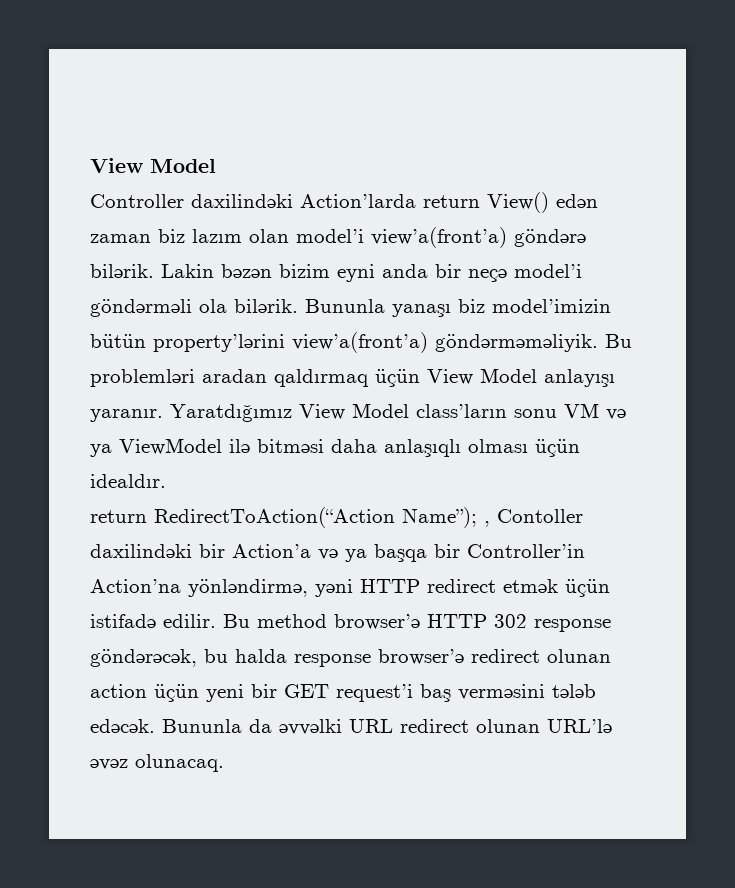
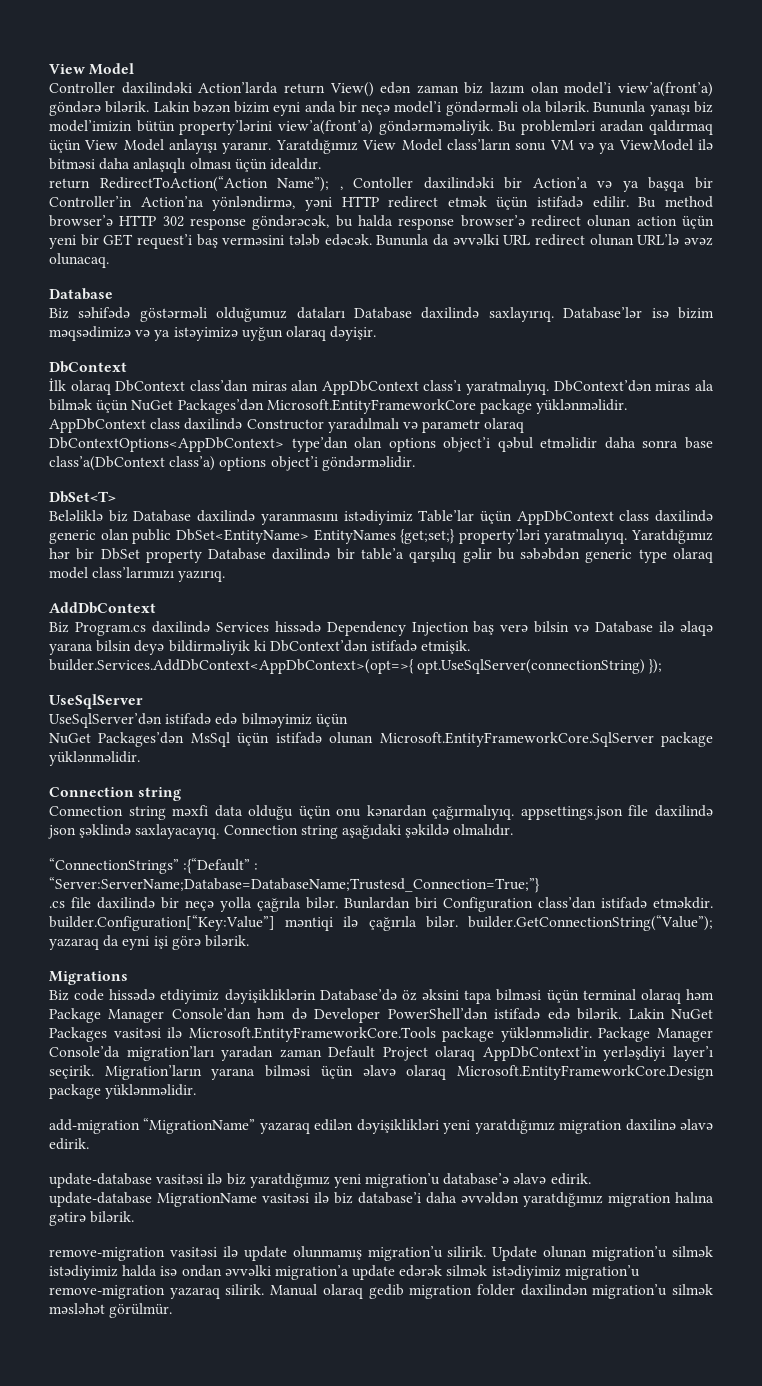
  Bununla da əvvəlki URL redirect olunan URL’lə əvəz olunacaq.
+ Database
+ Biz səhifədə göstərməli olduğumuz dataları Database daxilində saxlayırıq. Database’lər isə bizim məqsədimizə və ya istəyimizə uyğun olaraq dəyişir.
+ DbContext
+ İlk olaraq DbContext class’dan miras alan AppDbContext class’ı yaratmalıyıq. DbContext’dən miras ala bilmək üçün NuGet Packages’dən Microsoft.EntityFrameworkCore package yüklənməlidir. AppDbContext class daxilində Constructor yaradılmalı və parametr olaraq DbContextOptions<AppDbContext> type’dan olan options object’i qəbul etməlidir daha sonra base class’a(DbContext class’a) options object’i göndərməlidir.
+ DbSet<T>
+ Beləliklə biz Database daxilində yaranmasını istədiyimiz Table’lar üçün AppDbContext class daxilində generic olan public DbSet<EntityName> EntityNames {get;set;} property’ləri yaratmalıyıq. Yaratdığımız hər bir DbSet property Database daxilində bir table’a qarşılıq gəlir bu səbəbdən generic type olaraq model class’larımızı yazırıq.
+ AddDbContext
+ Biz Program.cs daxilində Services hissədə Dependency Injection baş verə bilsin və Database ilə əlaqə yarana bilsin deyə bildirməliyik ki DbContext’dən istifadə etmişik. builder.Services.AddDbContext<AppDbContext>(opt=>{ opt.UseSqlServer(connectionString) });
+ UseSqlServer
+ UseSqlServer’dən istifadə edə bilməyimiz üçün
+ NuGet Packages’dən MsSql üçün istifadə olunan Microsoft.EntityFrameworkCore.SqlServer package yüklənməlidir.
+ Connection string
+ Connection string məxfi data olduğu üçün onu kənardan çağırmalıyıq. appsettings.json file daxilində json şəklində saxlayacayıq. Connection string aşağıdaki şəkildə olmalıdır.
+ “ConnectionStrings” :{“Default” : “Server:ServerName;Database=DatabaseName;Trustesd_Connection=True;”}
+ .cs file daxilində bir neçə yolla çağrıla bilər. Bunlardan biri Configuration class’dan istifadə etməkdir. builder.Configuration[“Key:Value”] məntiqi ilə çağırıla bilər. builder.GetConnectionString(“Value”); yazaraq da eyni işi görə bilərik.
+ Migrations
+ Biz code hissədə etdiyimiz dəyişikliklərin Database’də öz əksini tapa bilməsi üçün terminal olaraq həm Package Manager Console’dan həm də Developer PowerShell’dən istifadə edə bilərik. Lakin NuGet Packages vasitəsi ilə Microsoft.EntityFrameworkCore.Tools package yüklənməlidir. Package Manager Console’da migration’ları yaradan zaman Default Project olaraq AppDbContext’in yerləşdiyi layer’ı seçirik. Migration’ların yarana bilməsi üçün əlavə olaraq Microsoft.EntityFrameworkCore.Design package yüklənməlidir.
+ add-migration “MigrationName” yazaraq edilən dəyişiklikləri yeni yaratdığımız migration daxilinə əlavə edirik.
+ update-database vasitəsi ilə biz yaratdığımız yeni migration’u database’ə əlavə edirik.
+ update-database MigrationName vasitəsi ilə biz database’i daha əvvəldən yaratdığımız migration halına gətirə bilərik.
+ remove-migration vasitəsi ilə update olunmamış migration’u silirik. Update olunan migration’u silmək istədiyimiz halda isə ondan əvvəlki migration’a update edərək silmək istədiyimiz migration’u remove-migration yazaraq silirik. Manual olaraq gedib migration folder daxilindən migration’u silmək məsləhət görülmür.

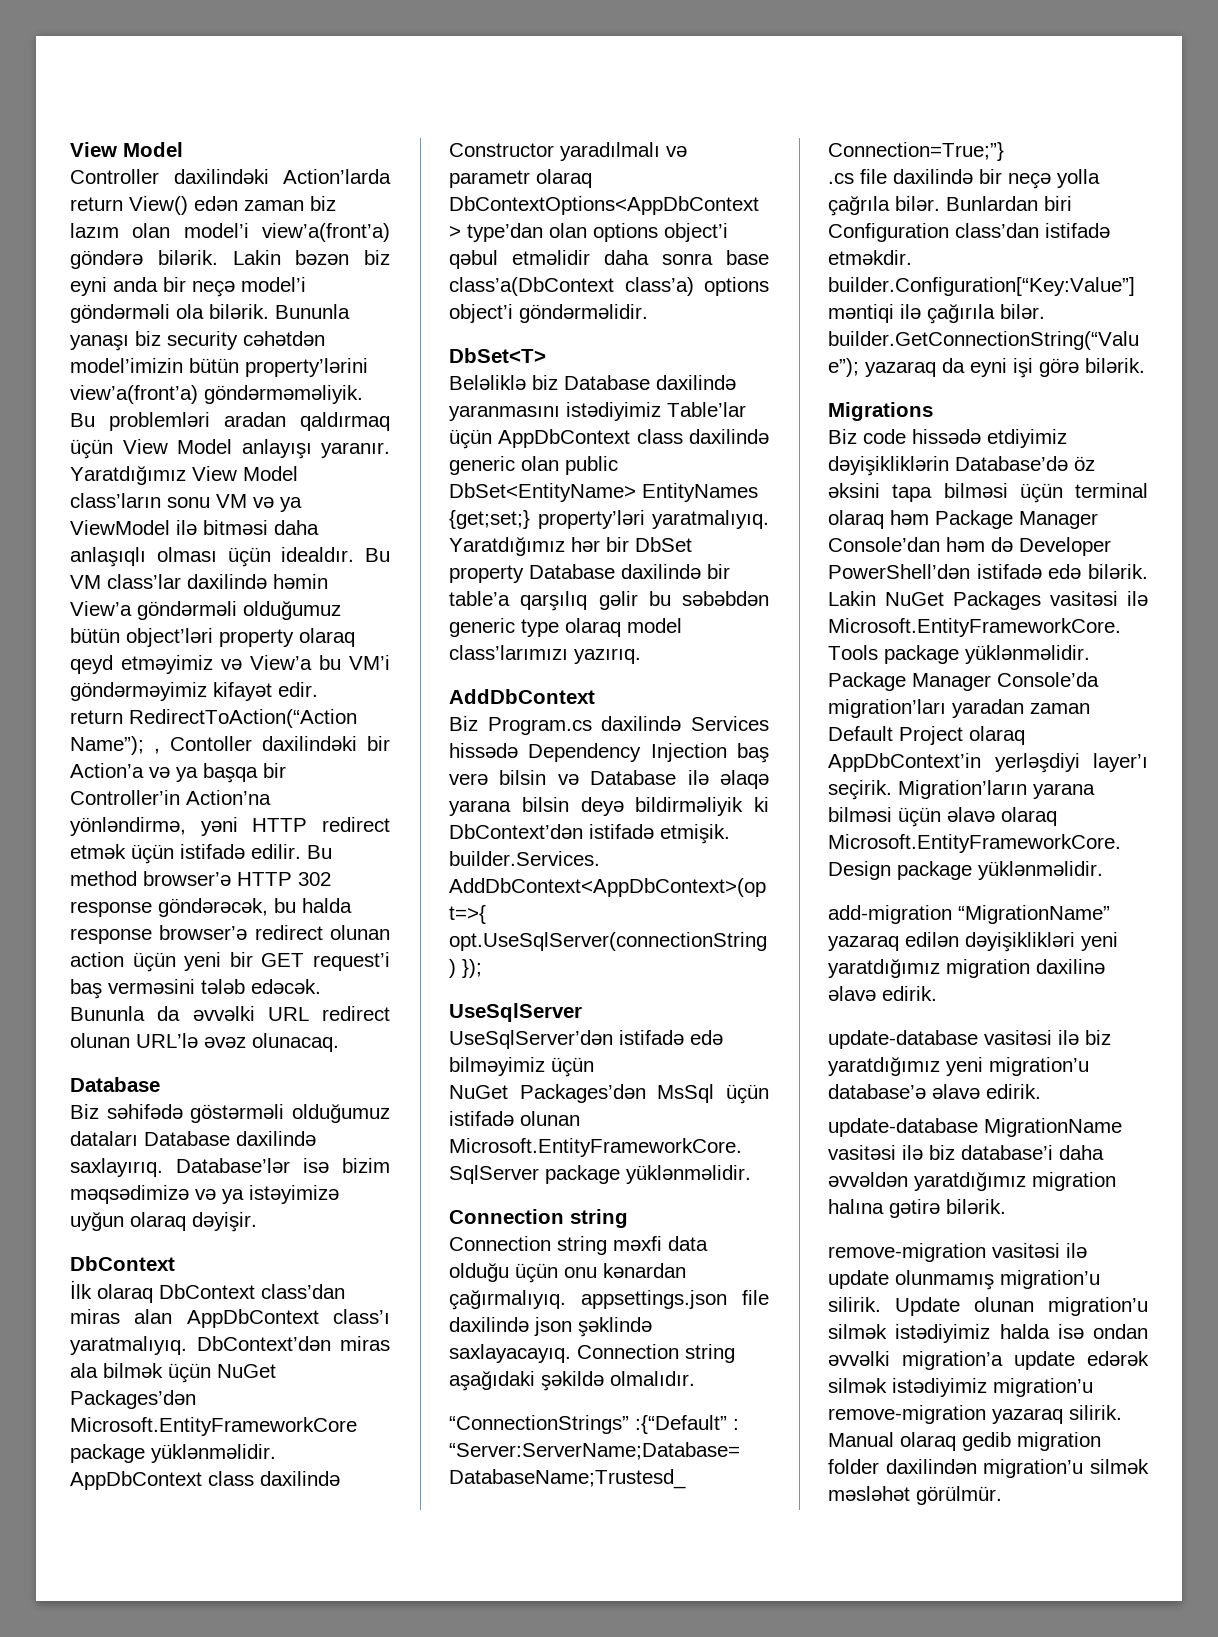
- Lakin bəzən bizim eyni anda bir neçə model’i göndərməli ola bilərik.
+ Lakin bəzən biz eyni anda bir neçə model’i göndərməli ola bilərik.
- Bununla yanaşı biz model’imizin bütün property’lərini view’a(front’a) göndərməməliyik.
+ Bununla yanaşı biz security cəhətdən model’imizin bütün property’lərini view’a(front’a) göndərməməliyik.
+ Bu VM class’lar daxilində həmin View’a göndərməli olduğumuz bütün object’ləri property olaraq qeyd etməyimiz və View’a bu VM’i göndərməyimiz kifayət edir.

